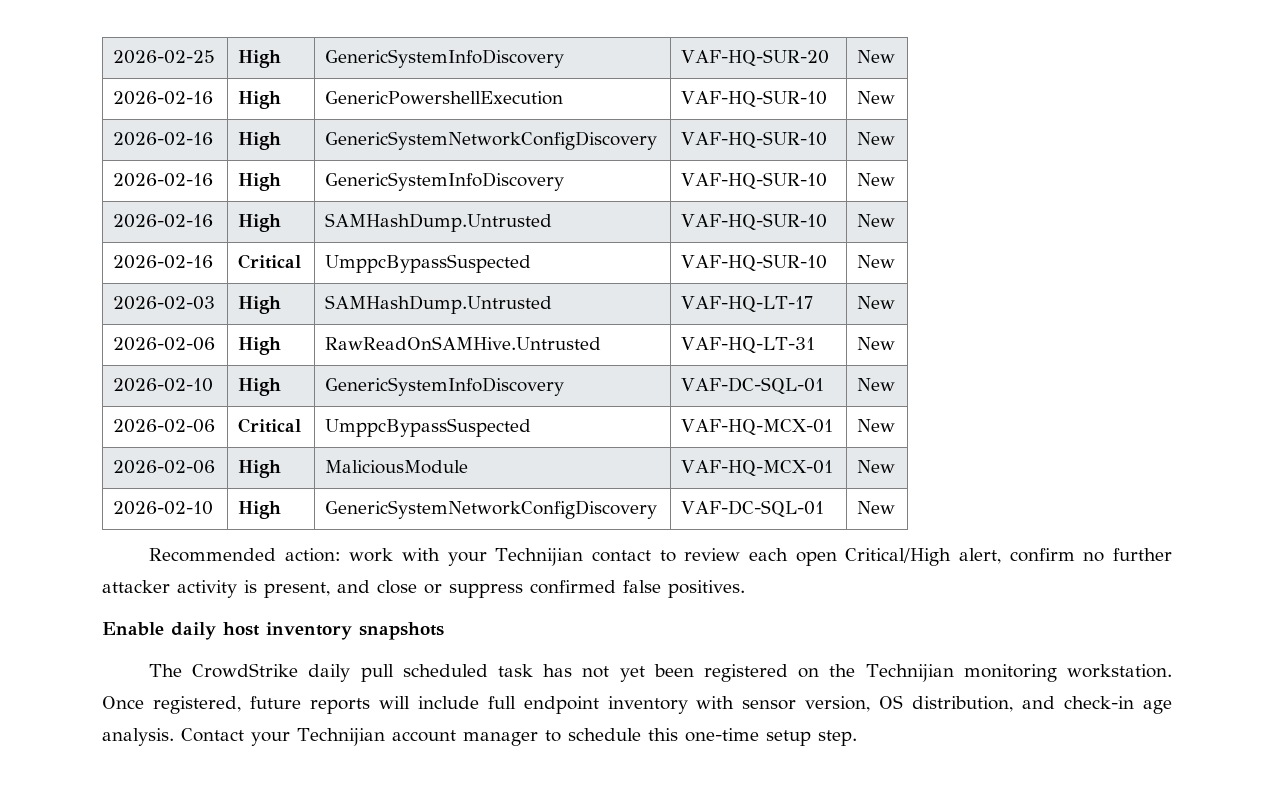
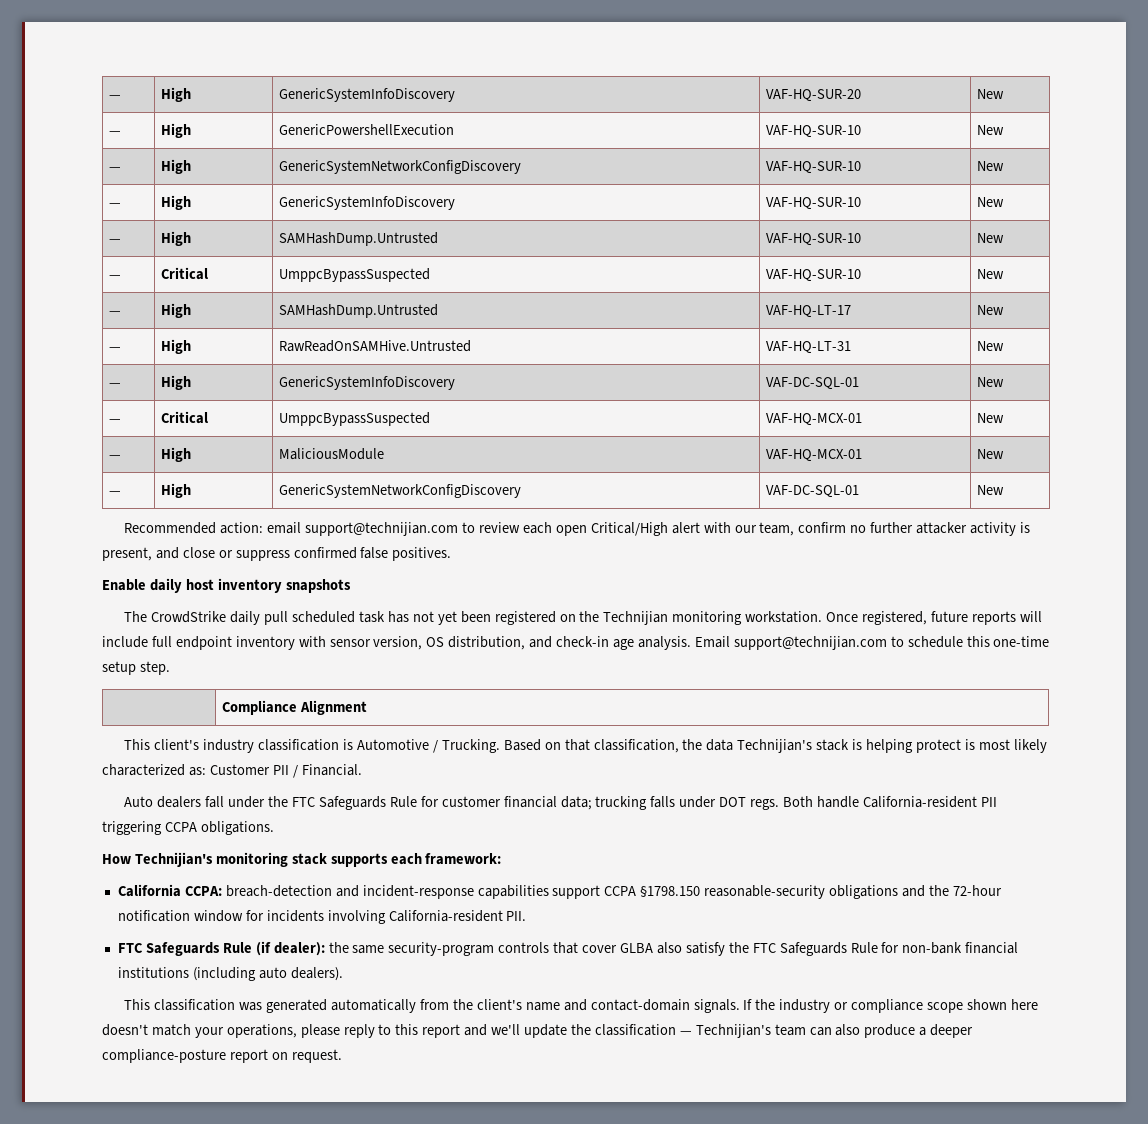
- 2026-02-25 | High | GenericSystemInfoDiscovery | VAF-HQ-SUR-20 | New
+ — | High | GenericSystemInfoDiscovery | VAF-HQ-SUR-20 | New
- 2026-02-16 | High | GenericPowershellExecution | VAF-HQ-SUR-10 | New
+ — | High | GenericPowershellExecution | VAF-HQ-SUR-10 | New
- 2026-02-16 | High | GenericSystemNetworkConfigDiscovery | VAF-HQ-SUR-10 | New
+ — | High | GenericSystemNetworkConfigDiscovery | VAF-HQ-SUR-10 | New
- 2026-02-16 | High | GenericSystemInfoDiscovery | VAF-HQ-SUR-10 | New
+ — | High | GenericSystemInfoDiscovery | VAF-HQ-SUR-10 | New
- 2026-02-16 | High | SAMHashDump.Untrusted | VAF-HQ-SUR-10 | New
+ — | High | SAMHashDump.Untrusted | VAF-HQ-SUR-10 | New
- 2026-02-16 | Critical | UmppcBypassSuspected | VAF-HQ-SUR-10 | New
+ — | Critical | UmppcBypassSuspected | VAF-HQ-SUR-10 | New
- 2026-02-03 | High | SAMHashDump.Untrusted | VAF-HQ-LT-17 | New
+ — | High | SAMHashDump.Untrusted | VAF-HQ-LT-17 | New
- 2026-02-06 | High | RawReadOnSAMHive.Untrusted | VAF-HQ-LT-31 | New
+ — | High | RawReadOnSAMHive.Untrusted | VAF-HQ-LT-31 | New
- 2026-02-10 | High | GenericSystemInfoDiscovery | VAF-DC-SQL-01 | New
+ — | High | GenericSystemInfoDiscovery | VAF-DC-SQL-01 | New
- 2026-02-06 | Critical | UmppcBypassSuspected | VAF-HQ-MCX-01 | New
+ — | Critical | UmppcBypassSuspected | VAF-HQ-MCX-01 | New
- 2026-02-06 | High | MaliciousModule | VAF-HQ-MCX-01 | New
+ — | High | MaliciousModule | VAF-HQ-MCX-01 | New
- 2026-02-10 | High | GenericSystemNetworkConfigDiscovery | VAF-DC-SQL-01 | New
+ — | High | GenericSystemNetworkConfigDiscovery | VAF-DC-SQL-01 | New
- Recommended action: work with your Technijian contact to review each open Critical/High alert, confirm no further attacker activity is present, and close or suppress confirmed false positives.
+ Recommended action: email support@technijian.com to review each open Critical/High alert with our team, confirm no further attacker activity is present, and close or suppress confirmed false positives.
- Contact your Technijian account manager to schedule this one-time setup step.
+ Email support@technijian.com to schedule this one-time setup step.
+ | Compliance Alignment
+ This client's industry classification is Automotive / Trucking. Based on that classification, the data Technijian's stack is helping protect is most likely characterized as: Customer PII / Financial.
+ Auto dealers fall under the FTC Safeguards Rule for customer financial data; trucking falls under DOT regs. Both handle California-resident PII triggering CCPA obligations.
+ How Technijian's monitoring stack supports each framework:
+ California CCPA: breach-detection and incident-response capabilities support CCPA §1798.150 reasonable-security obligations and the 72-hour notification window for incidents involving California-resident PII.
+ FTC Safeguards Rule (if dealer): the same security-program controls that cover GLBA also satisfy the FTC Safeguards Rule for non-bank financial institutions (including auto dealers).
+ This classification was generated automatically from the client's name and contact-domain signals. If the industry or compliance scope shown here doesn't match your operations, please reply to this report and we'll update the classification — Technijian's team can also produce a deeper compliance-posture report on request.

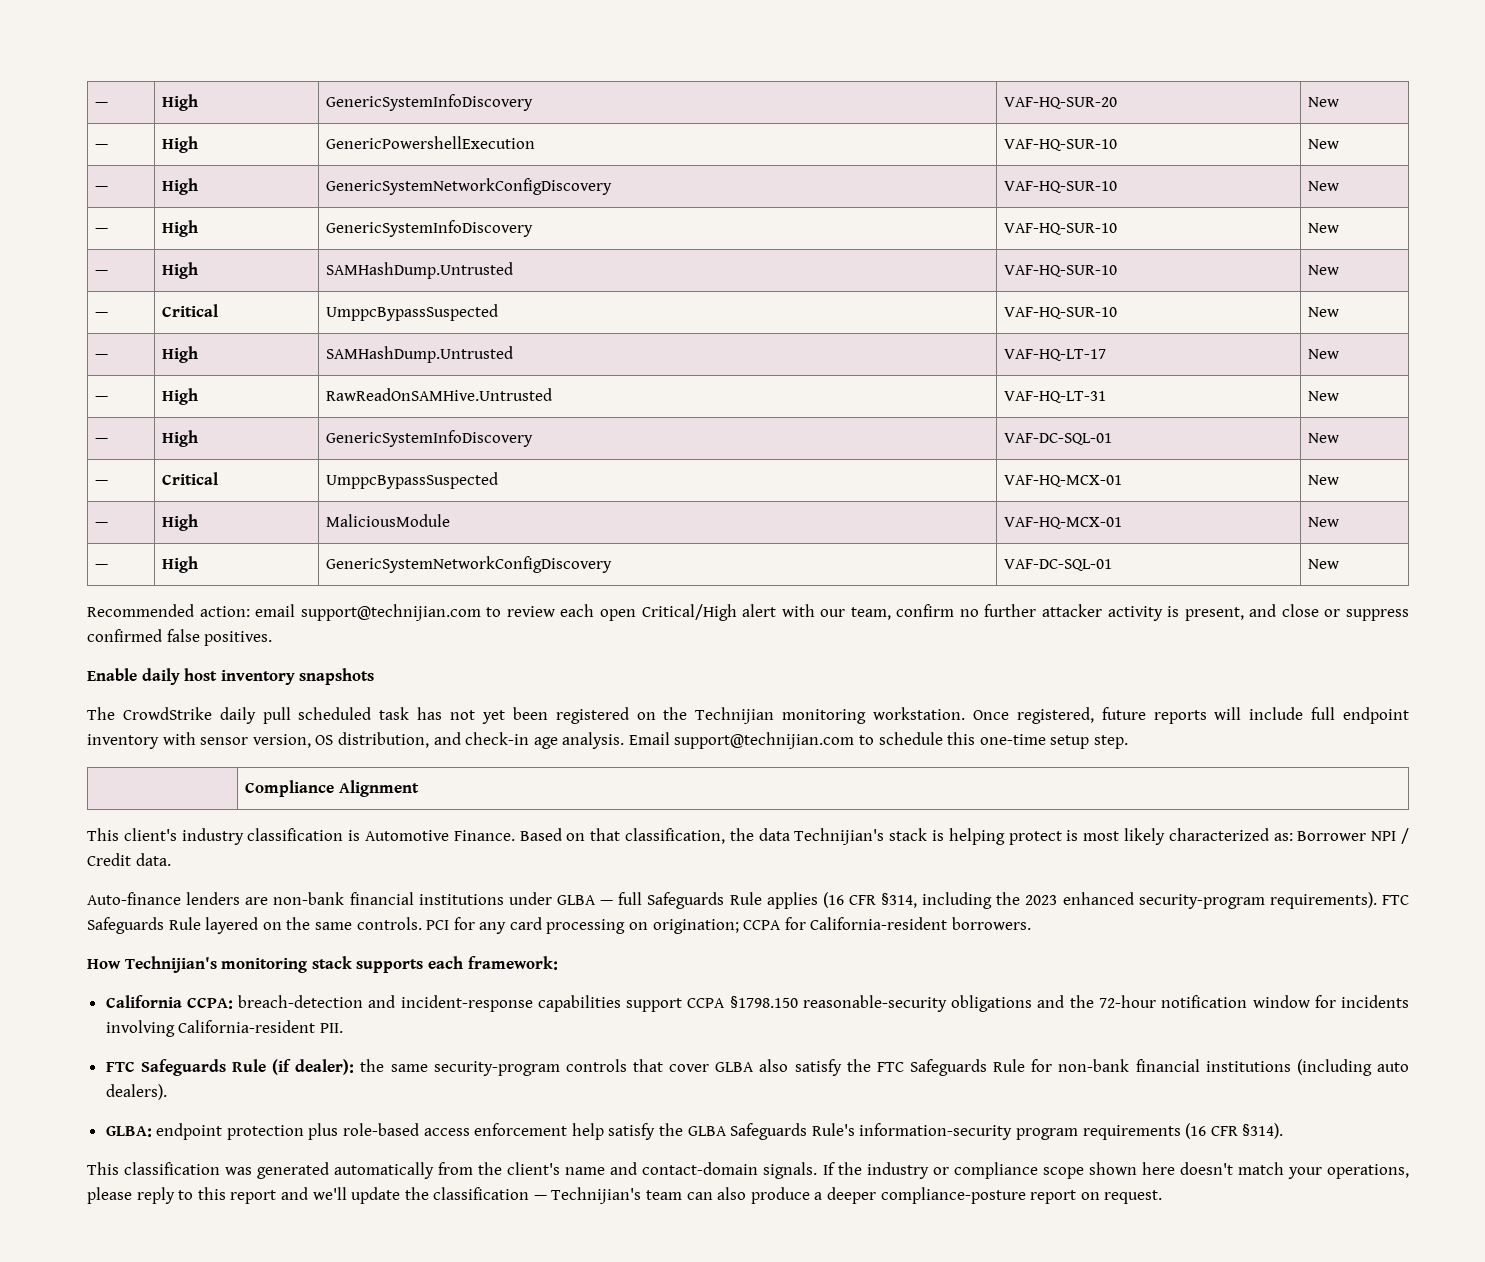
- This client's industry classification is Automotive / Trucking.
+ This client's industry classification is Automotive Finance.
- Based on that classification, the data Technijian's stack is helping protect is most likely characterized as: Customer PII / Financial.
- Auto dealers fall under the FTC Safeguards Rule for customer financial data; trucking falls under DOT regs. Both handle California-resident PII triggering CCPA obligations.
+ Based on that classification, the data Technijian's stack is helping protect is most likely characterized as: Borrower NPI / Credit data.
+ Auto-finance lenders are non-bank financial institutions under GLBA — full Safeguards Rule applies (16 CFR §314, including the 2023 enhanced security-program requirements). FTC Safeguards Rule layered on the same controls. PCI for any card processing on origination; CCPA for California-resident borrowers.
+ GLBA: endpoint protection plus role-based access enforcement help satisfy the GLBA Safeguards Rule's information-security program requirements (16 CFR §314).

